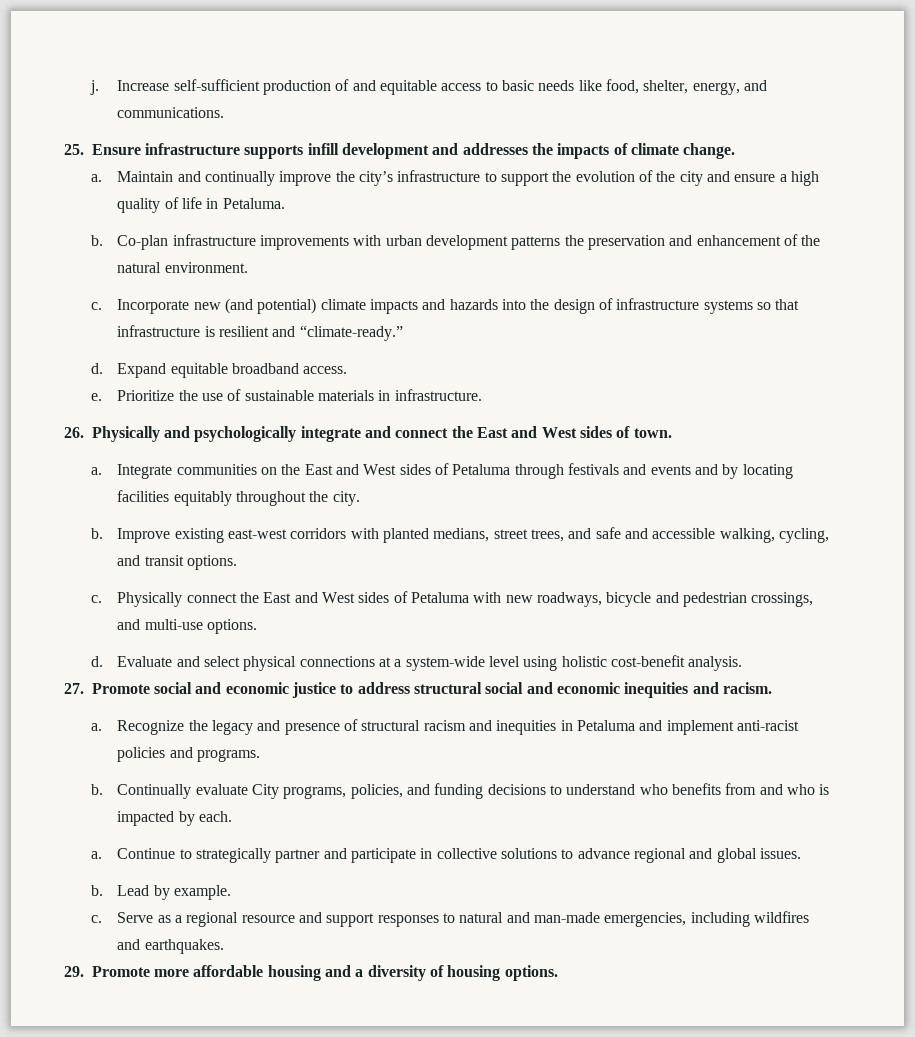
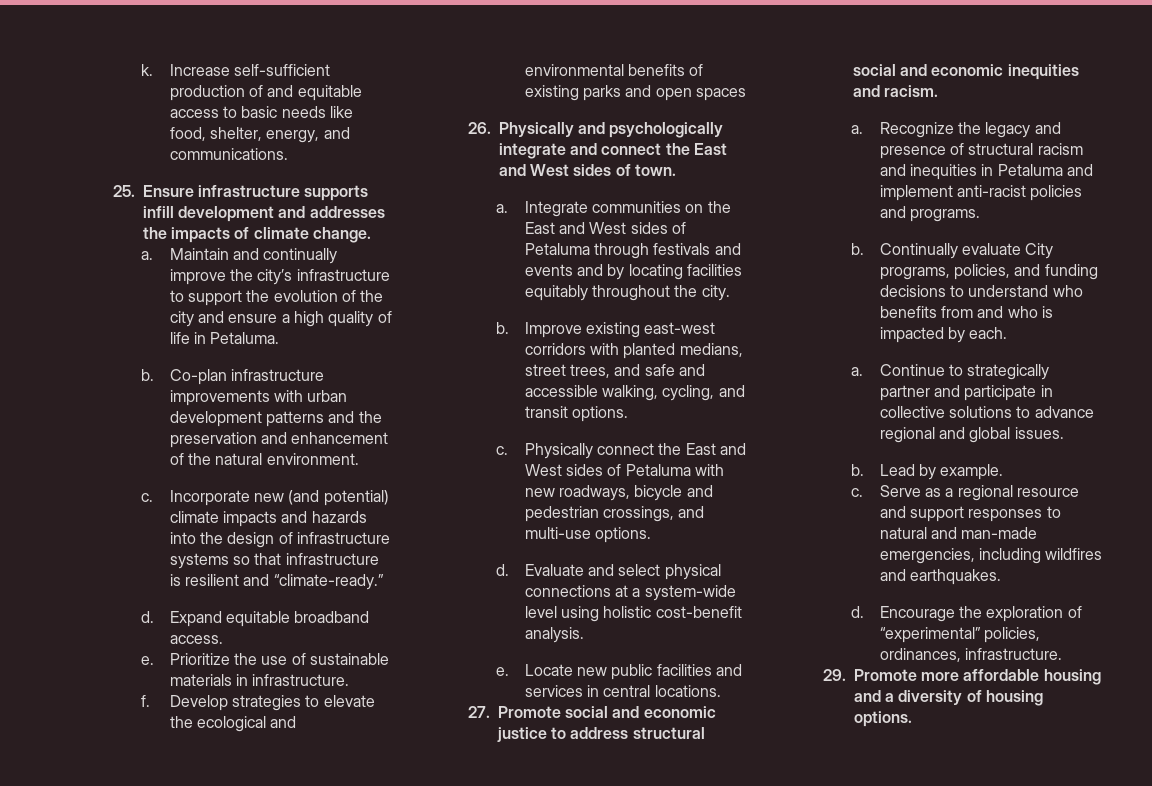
- j.
+ k.
- Co-plan infrastructure improvements with urban development patterns the preservation and enhancement of the natural environment.
+ Co-plan infrastructure improvements with urban development patterns and the preservation and enhancement of the natural environment.
+ f. Develop strategies to elevate the ecological and environmental benefits of existing parks and open spaces
+ e. Locate new public facilities and services in central locations.
+ d. Encourage the exploration of “experimental” policies, ordinances, infrastructure.

